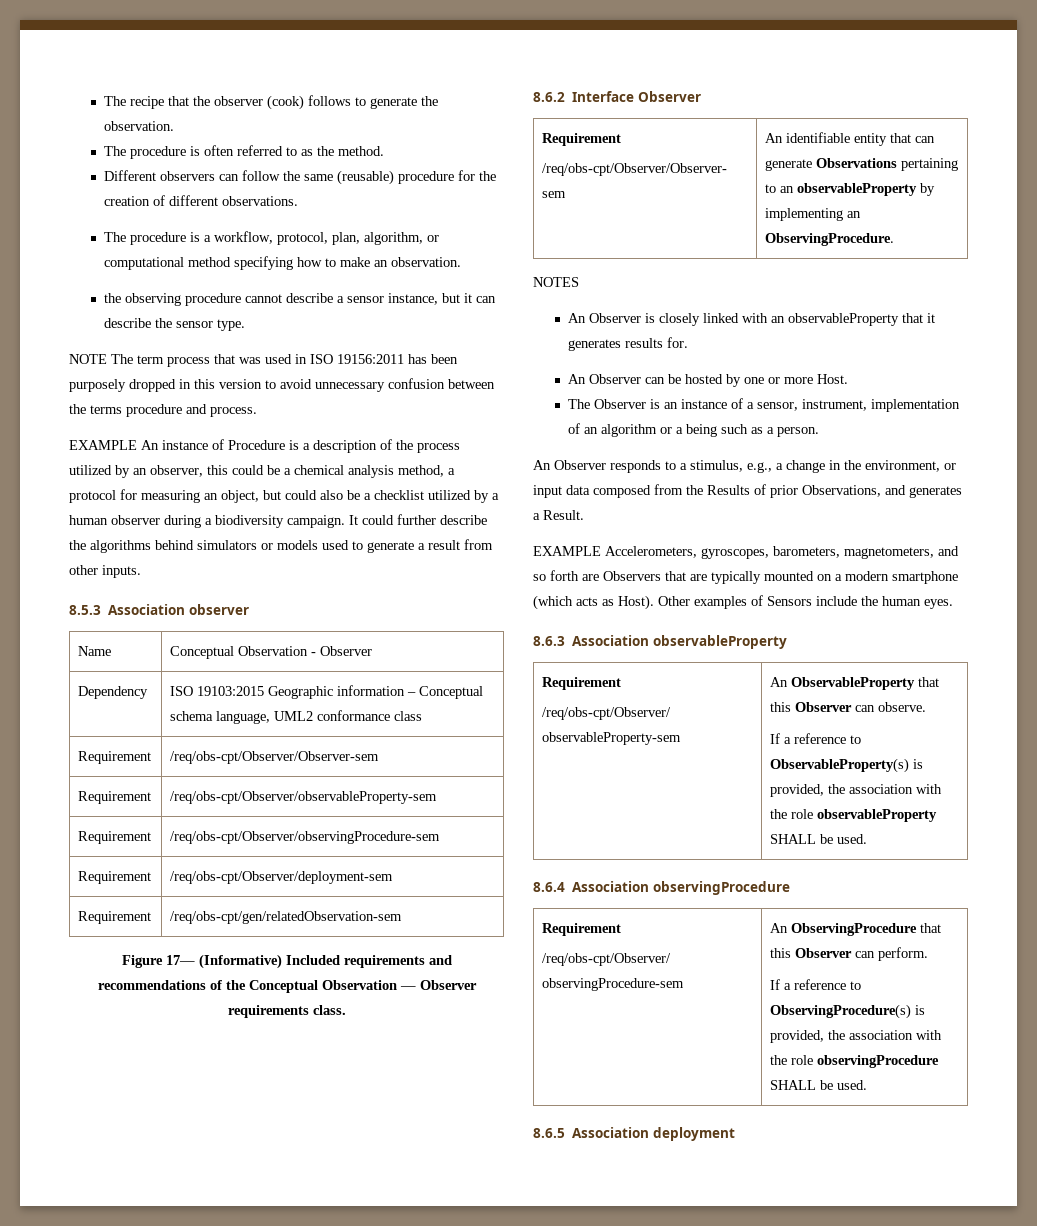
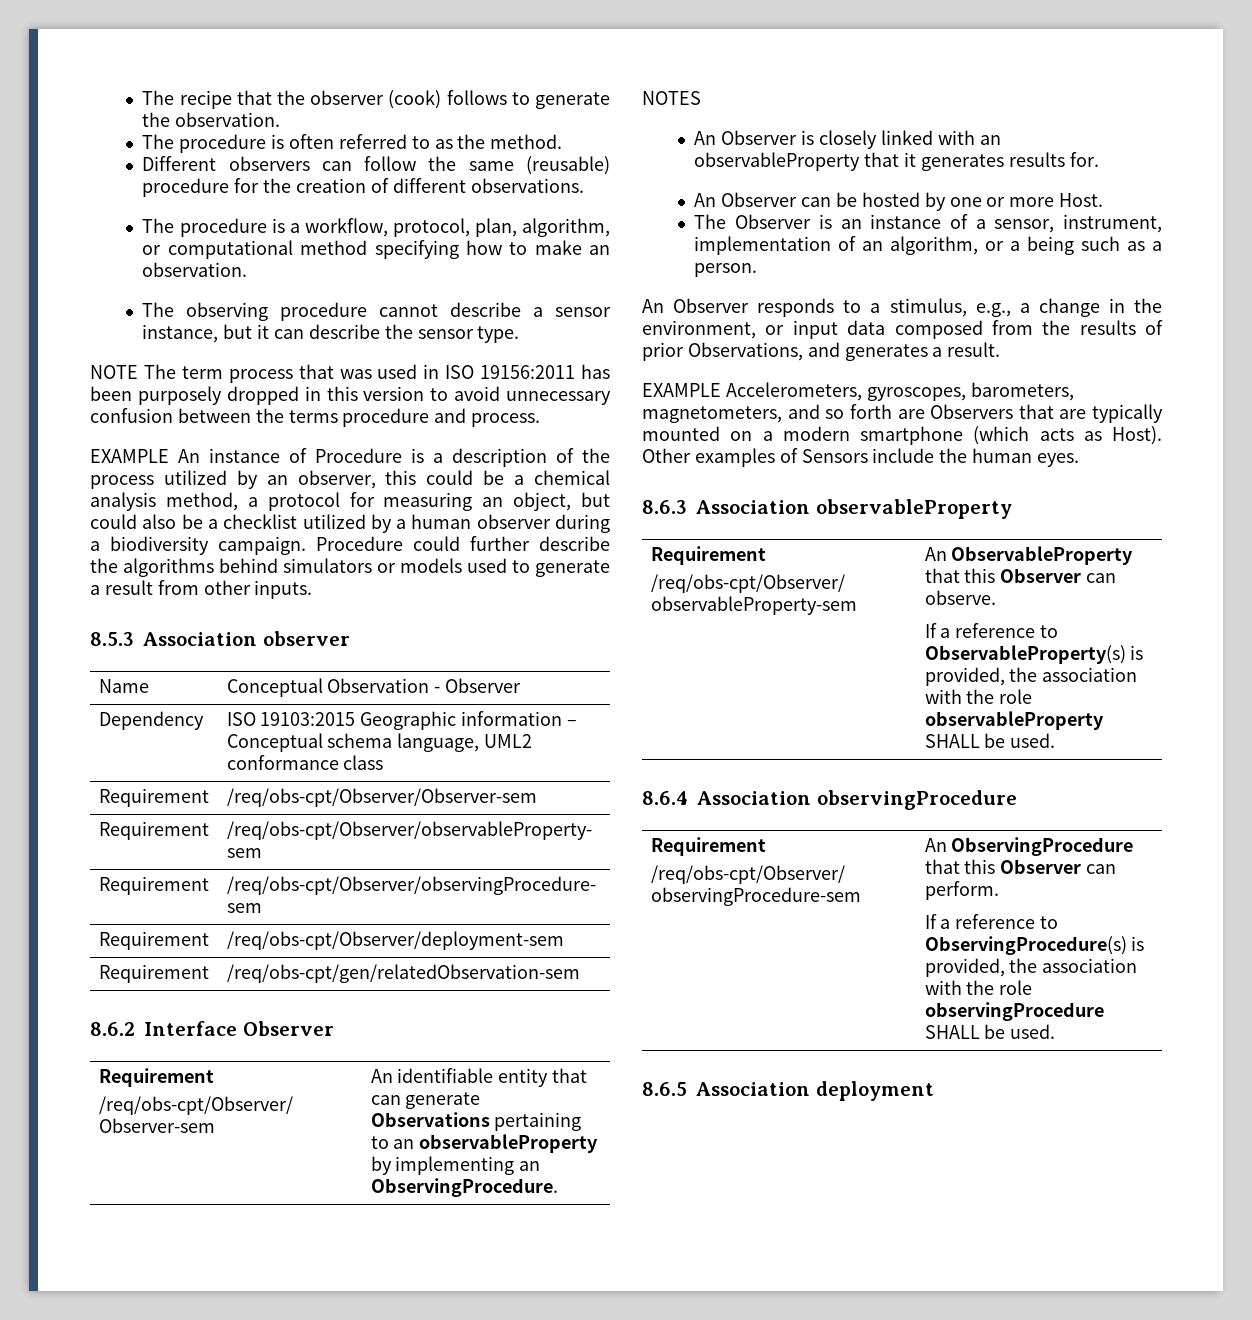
- the observing procedure cannot describe a sensor instance, but it can describe the sensor type.
+ The observing procedure cannot describe a sensor instance, but it can describe the sensor type.
- It could further describe the algorithms behind simulators or models used to generate a result from other inputs.
+ Procedure could further describe the algorithms behind simulators or models used to generate a result from other inputs.
- Figure 17— (Informative) Included requirements and recommendations of the Conceptual Observation — Observer requirements class.
- The Observer is an instance of a sensor, instrument, implementation of an algorithm or a being such as a person.
+ The Observer is an instance of a sensor, instrument, implementation of an algorithm, or a being such as a person.
- An Observer responds to a stimulus, e.g., a change in the environment, or input data composed from the Results of prior Observations, and generates a Result.
+ An Observer responds to a stimulus, e.g., a change in the environment, or input data composed from the results of prior Observations, and generates a result.

